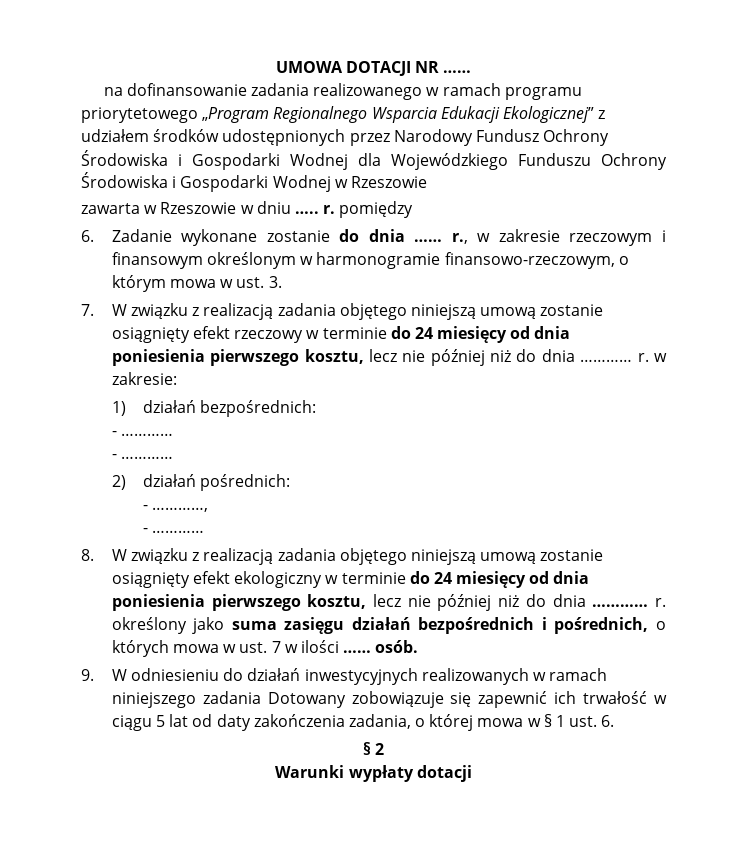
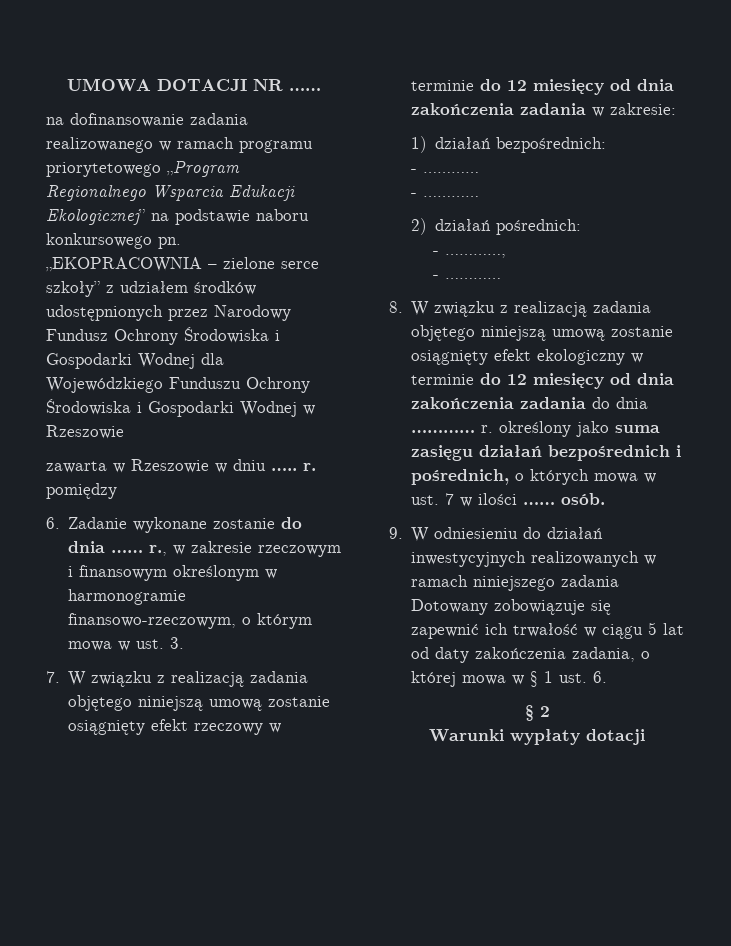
- na dofinansowanie zadania realizowanego w ramach programu priorytetowego „Program Regionalnego Wsparcia Edukacji Ekologicznej” z udziałem środków udostępnionych przez Narodowy Fundusz Ochrony Środowiska i Gospodarki Wodnej dla Wojewódzkiego Funduszu Ochrony Środowiska i Gospodarki Wodnej w Rzeszowie
+ na dofinansowanie zadania realizowanego w ramach programu priorytetowego „Program Regionalnego Wsparcia Edukacji Ekologicznej” na podstawie naboru konkursowego pn. „EKOPRACOWNIA – zielone serce szkoły” z udziałem środków udostępnionych przez Narodowy Fundusz Ochrony Środowiska i Gospodarki Wodnej dla Wojewódzkiego Funduszu Ochrony Środowiska i Gospodarki Wodnej w Rzeszowie
- 7. W związku z realizacją zadania objętego niniejszą umową zostanie osiągnięty efekt rzeczowy w terminie do 24 miesięcy od dnia poniesienia pierwszego kosztu, lecz nie później niż do dnia ………… r. w zakresie:
+ 7. W związku z realizacją zadania objętego niniejszą umową zostanie osiągnięty efekt rzeczowy w terminie do 12 miesięcy od dnia zakończenia zadania w zakresie:
- 8. W związku z realizacją zadania objętego niniejszą umową zostanie osiągnięty efekt ekologiczny w terminie do 24 miesięcy od dnia poniesienia pierwszego kosztu, lecz nie później niż do dnia ………… r. określony jako suma zasięgu działań bezpośrednich i pośrednich, o których mowa w ust. 7 w ilości …… osób.
+ 8. W związku z realizacją zadania objętego niniejszą umową zostanie osiągnięty efekt ekologiczny w terminie do 12 miesięcy od dnia zakończenia zadania do dnia ………… r. określony jako suma zasięgu działań bezpośrednich i pośrednich, o których mowa w ust. 7 w ilości …… osób.

